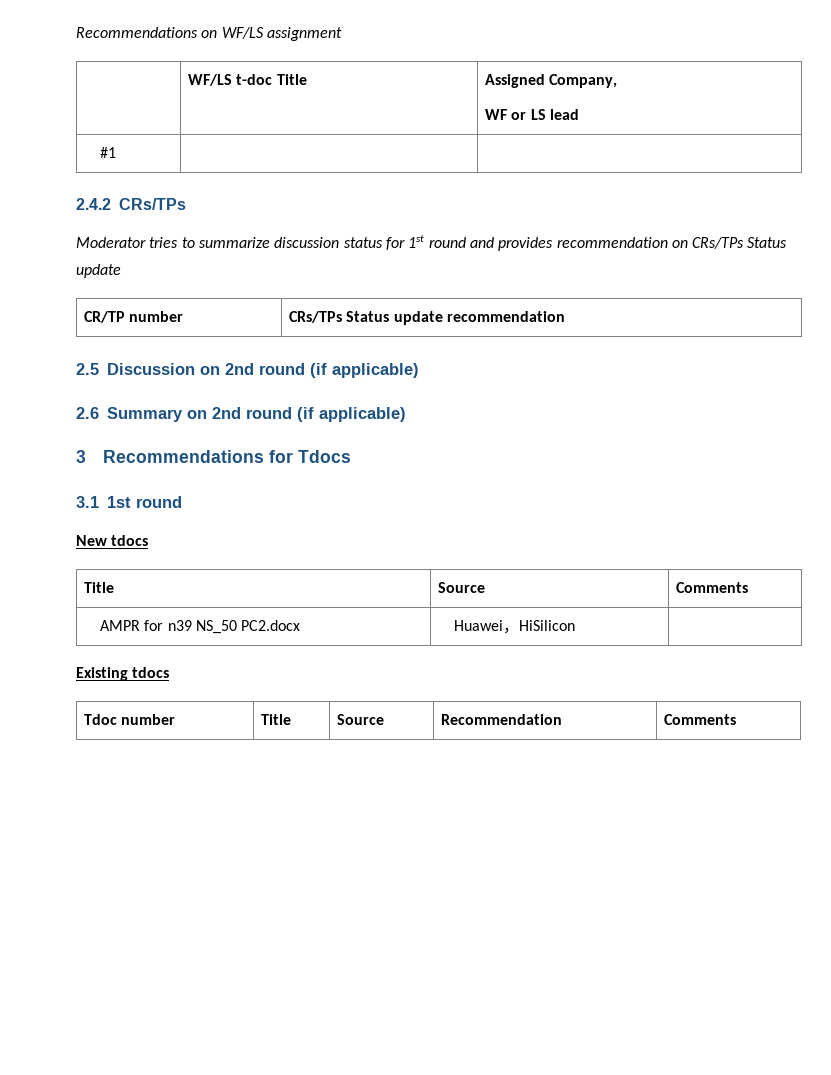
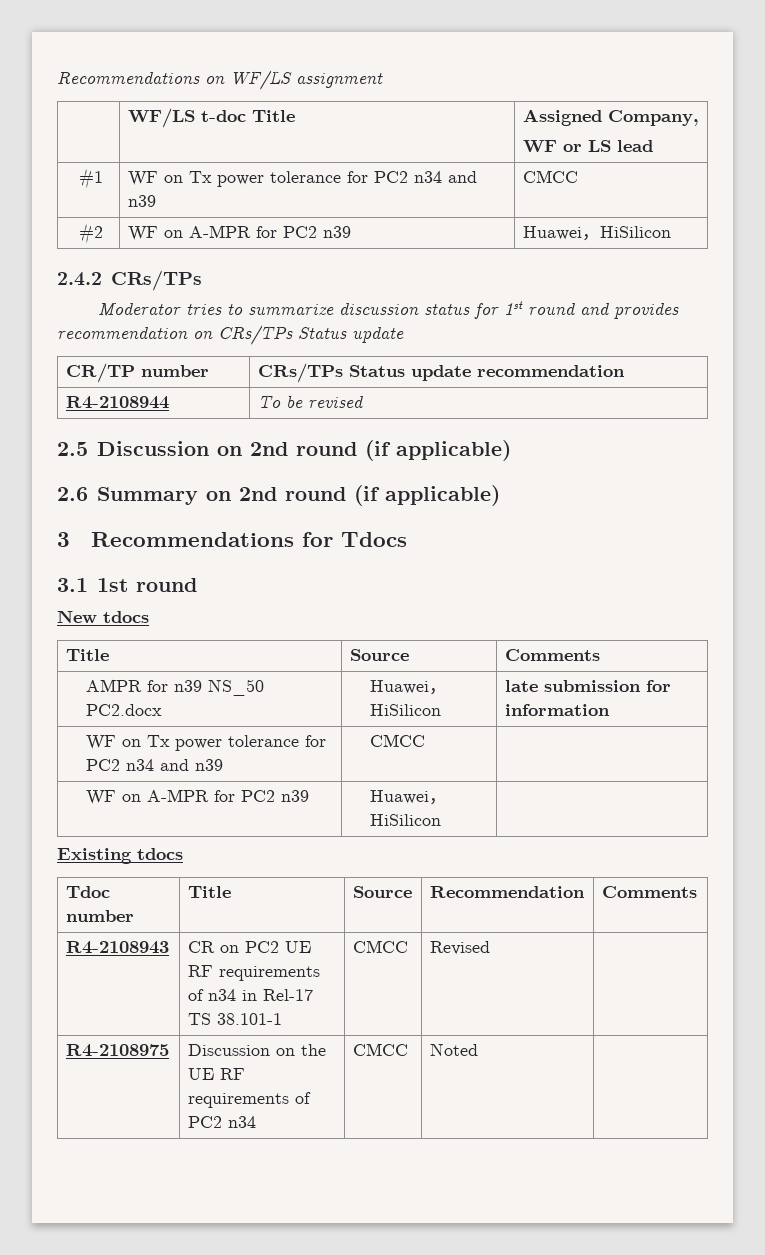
- #1 | |
+ #1 | WF on Tx power tolerance for PC2 n34 and n39 | CMCC
+ #2 | WF on A-MPR for PC2 n39 | Huawei，HiSilicon
+ R4-2108944 | To be revised
- AMPR for n39 NS_50 PC2.docx | Huawei，HiSilicon |
+ AMPR for n39 NS_50 PC2.docx | Huawei，HiSilicon | late submission for information
+ WF on Tx power tolerance for PC2 n34 and n39 | CMCC |
+ WF on A-MPR for PC2 n39 | Huawei，HiSilicon |
+ R4-2108943 | CR on PC2 UE RF requirements of n34 in Rel-17 TS 38.101-1 | CMCC | Revised |
+ R4-2108975 | Discussion on the UE RF requirements of PC2 n34 | CMCC | Noted |

